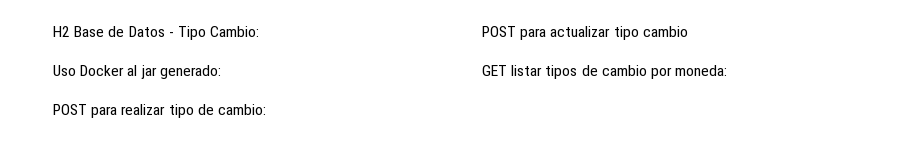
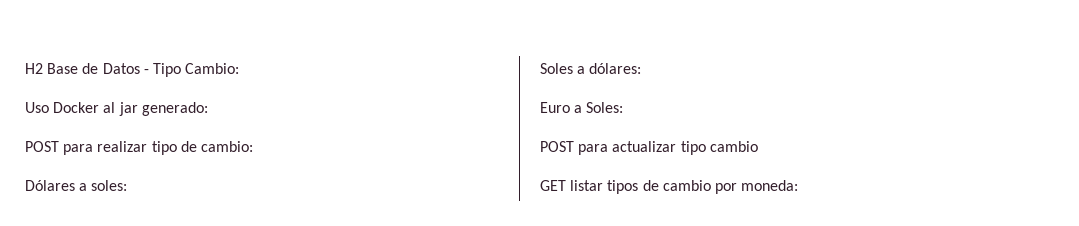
+ Dólares a soles:
+ Soles a dólares:
+ Euro a Soles:

